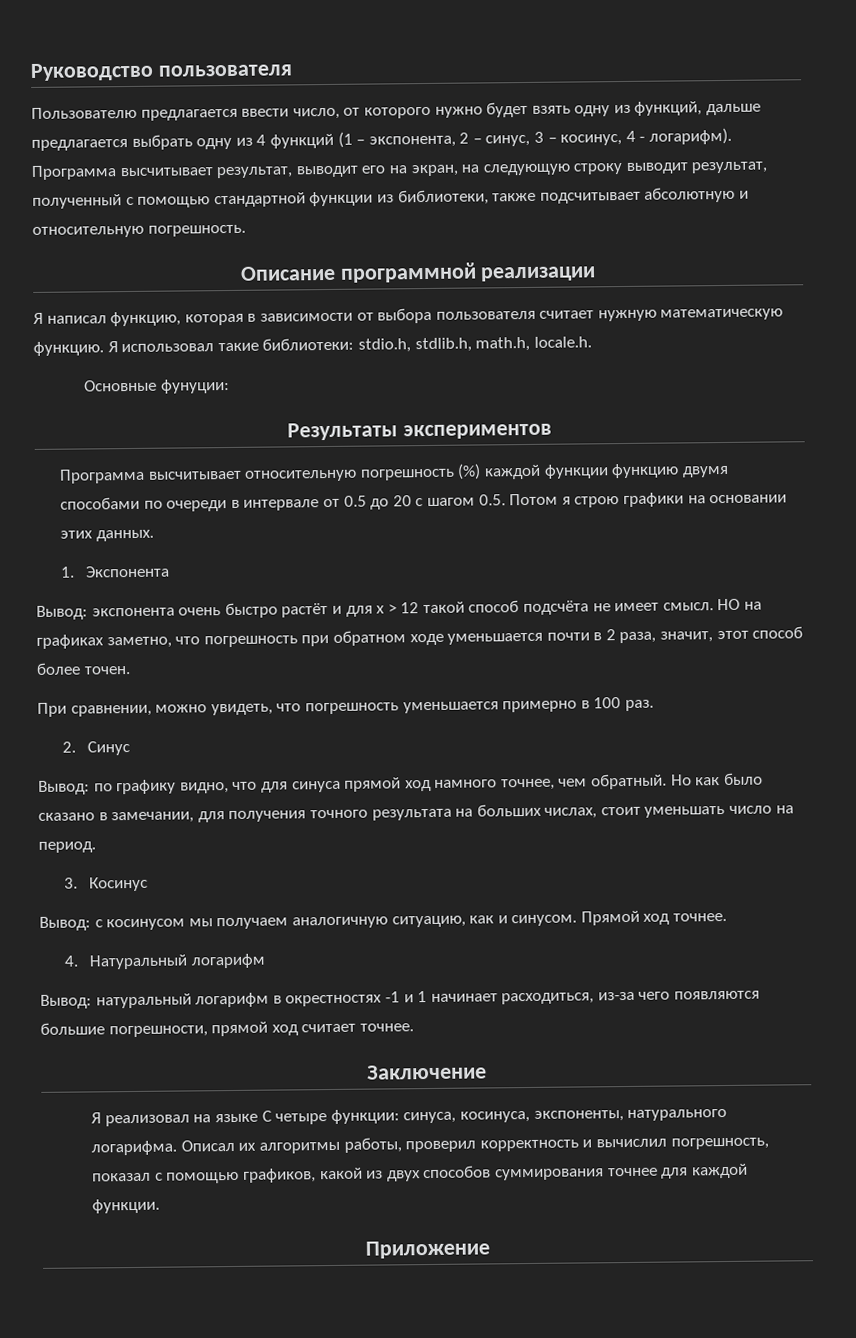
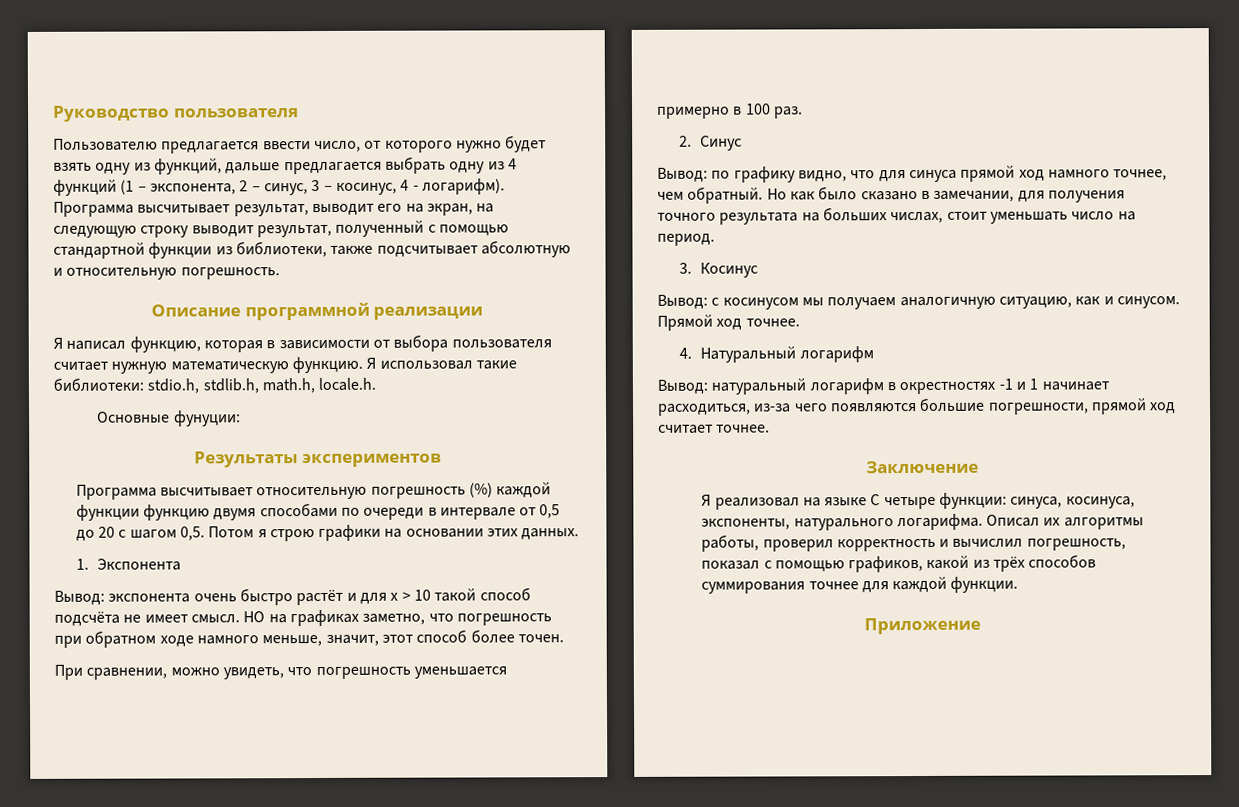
- Программа высчитывает относительную погрешность (%) каждой функции функцию двумя способами по очереди в интервале от 0.5 до 20 с шагом 0.5. Потом я строю графики на основании этих данных.
+ Программа высчитывает относительную погрешность (%) каждой функции функцию двумя способами по очереди в интервале от 0,5 до 20 с шагом 0,5. Потом я строю графики на основании этих данных.
- Вывод: экспонента очень быстро растёт и для х > 12 такой способ подсчёта не имеет смысл.
+ Вывод: экспонента очень быстро растёт и для х > 10 такой способ подсчёта не имеет смысл.
- НО на графиках заметно, что погрешность при обратном ходе уменьшается почти в 2 раза, значит, этот способ более точен.
+ НО на графиках заметно, что погрешность при обратном ходе намного меньше, значит, этот способ более точен.
- Описал их алгоритмы работы, проверил корректность и вычислил погрешность, показал с помощью графиков, какой из двух способов суммирования точнее для каждой функции.
+ Описал их алгоритмы работы, проверил корректность и вычислил погрешность, показал с помощью графиков, какой из трёх способов суммирования точнее для каждой функции.

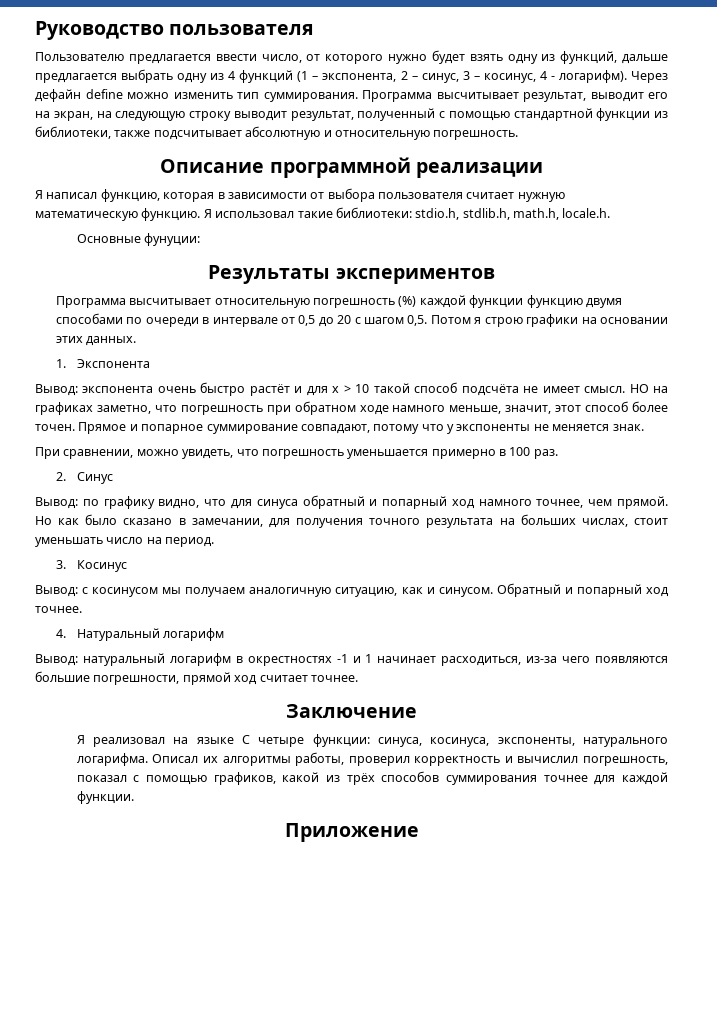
+ Через дефайн define можно изменить тип суммирования.
+ Прямое и попарное суммирование совпадают, потому что у экспоненты не меняется знак.
- Вывод: по графику видно, что для синуса прямой ход намного точнее, чем обратный.
+ Вывод: по графику видно, что для синуса обратный и попарный ход намного точнее, чем прямой.
- Прямой ход точнее.
+ Обратный и попарный ход точнее.

